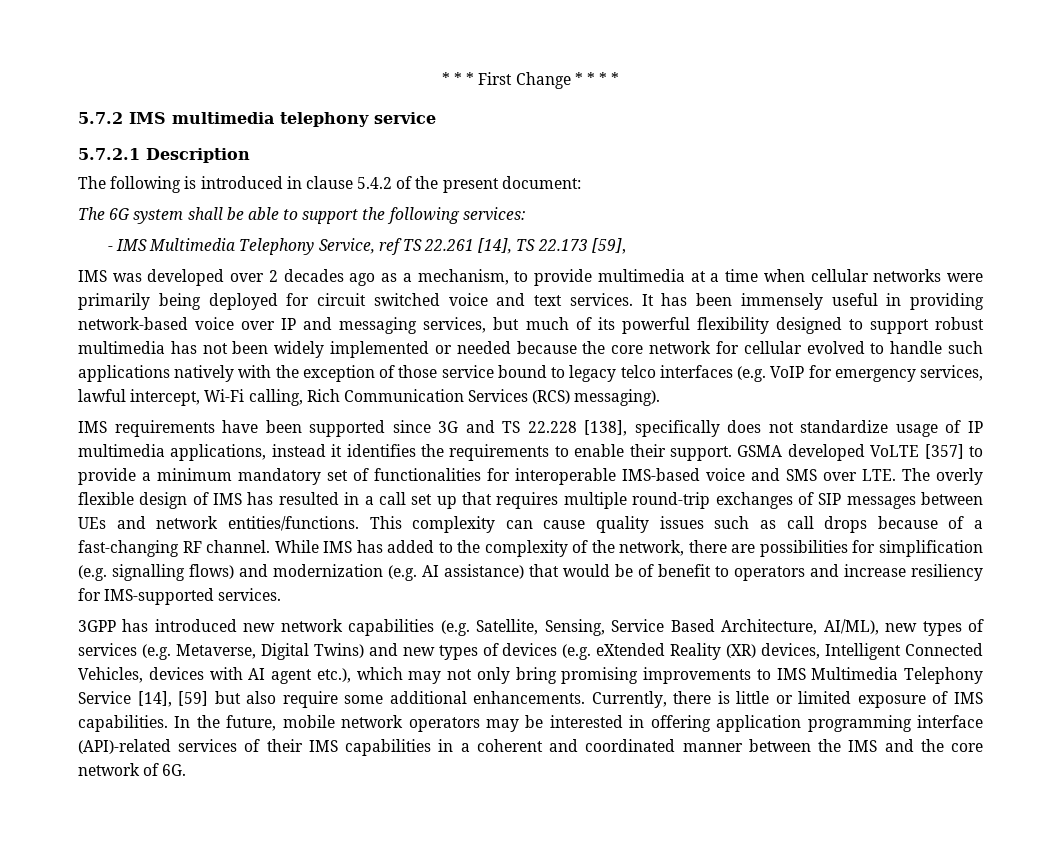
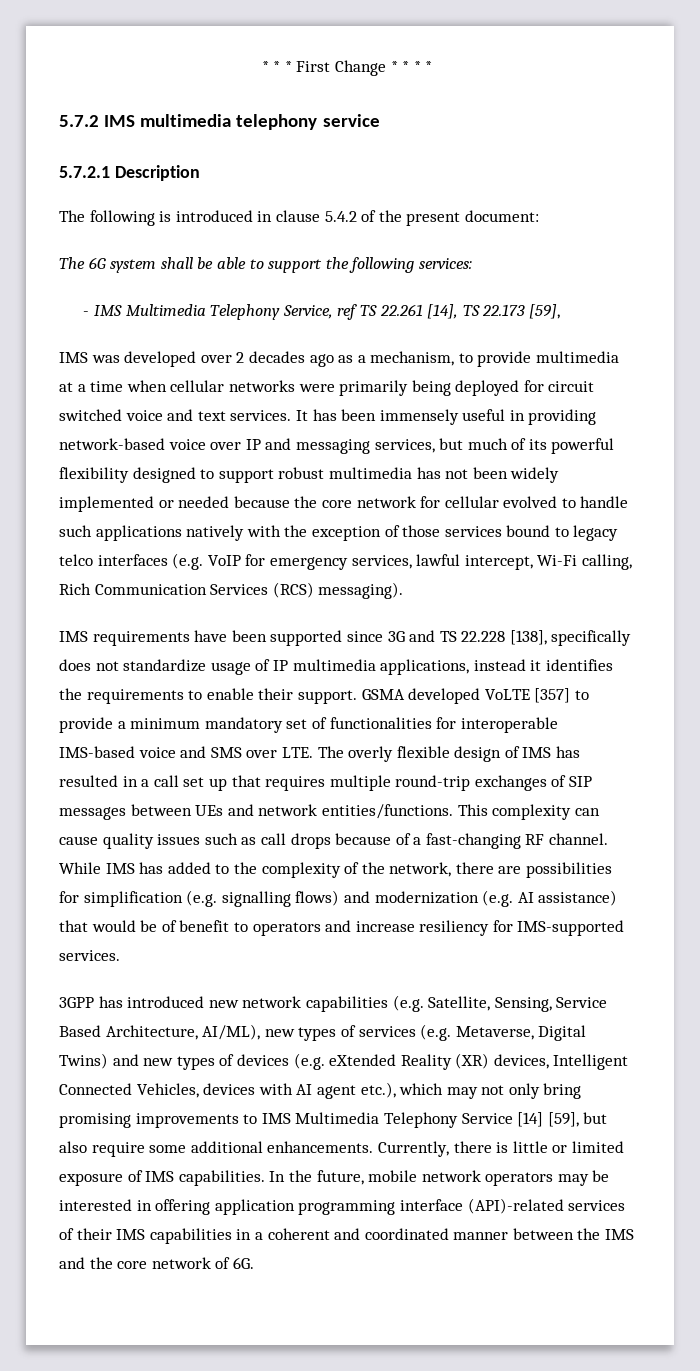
- It has been immensely useful in providing network-based voice over IP and messaging services, but much of its powerful flexibility designed to support robust multimedia has not been widely implemented or needed because the core network for cellular evolved to handle such applications natively with the exception of those service bound to legacy telco interfaces (e.g. VoIP for emergency services, lawful intercept, Wi-Fi calling, Rich Communication Services (RCS) messaging).
+ It has been immensely useful in providing network-based voice over IP and messaging services, but much of its powerful flexibility designed to support robust multimedia has not been widely implemented or needed because the core network for cellular evolved to handle such applications natively with the exception of those services bound to legacy telco interfaces (e.g. VoIP for emergency services, lawful intercept, Wi-Fi calling, Rich Communication Services (RCS) messaging).
- 3GPP has introduced new network capabilities (e.g. Satellite, Sensing, Service Based Architecture, AI/ML), new types of services (e.g. Metaverse, Digital Twins) and new types of devices (e.g. eXtended Reality (XR) devices, Intelligent Connected Vehicles, devices with AI agent etc.), which may not only bring promising improvements to IMS Multimedia Telephony Service [14], [59] but also require some additional enhancements.
+ 3GPP has introduced new network capabilities (e.g. Satellite, Sensing, Service Based Architecture, AI/ML), new types of services (e.g. Metaverse, Digital Twins) and new types of devices (e.g. eXtended Reality (XR) devices, Intelligent Connected Vehicles, devices with AI agent etc.), which may not only bring promising improvements to IMS Multimedia Telephony Service [14] [59], but also require some additional enhancements.

